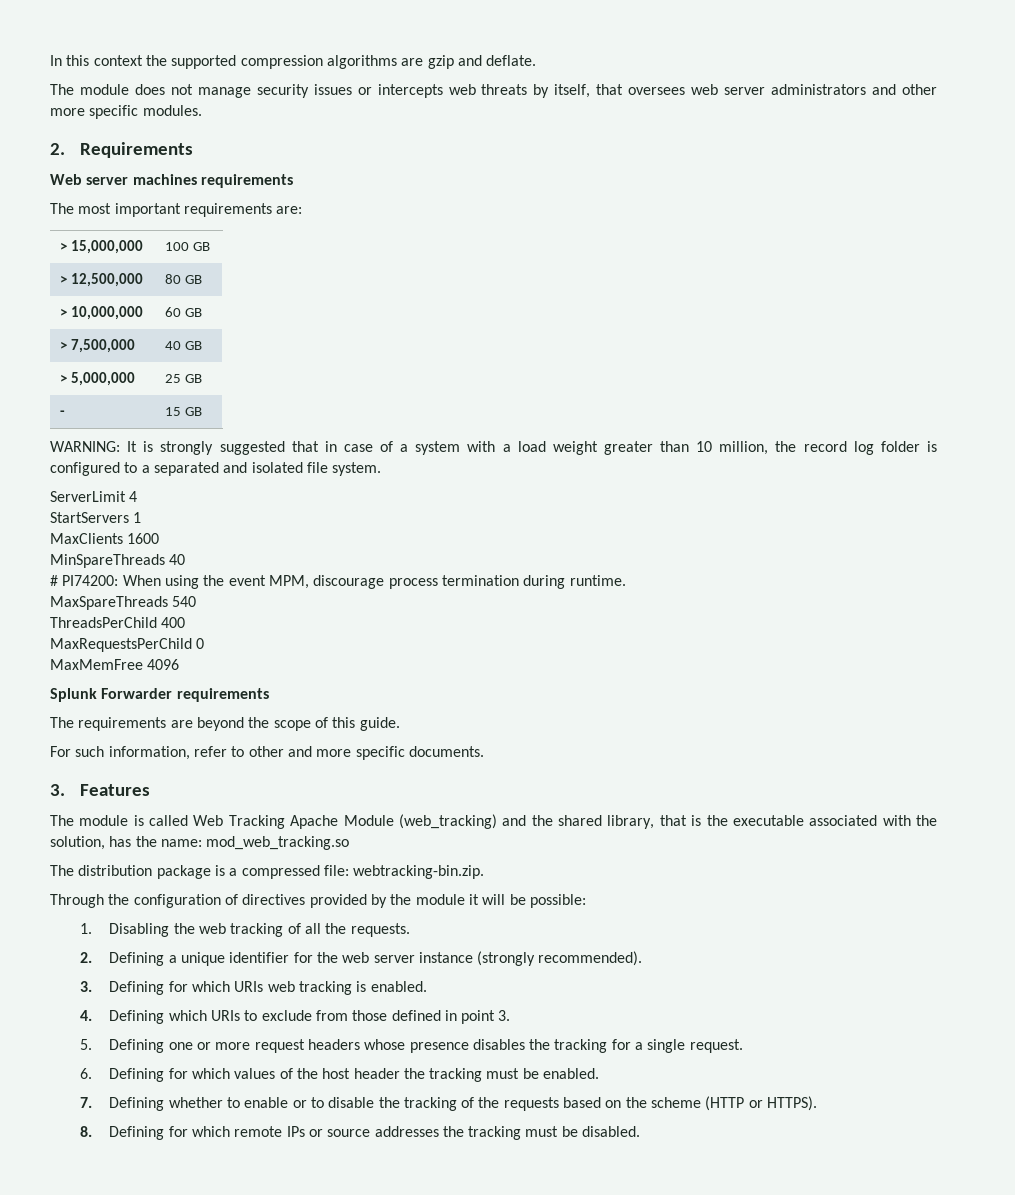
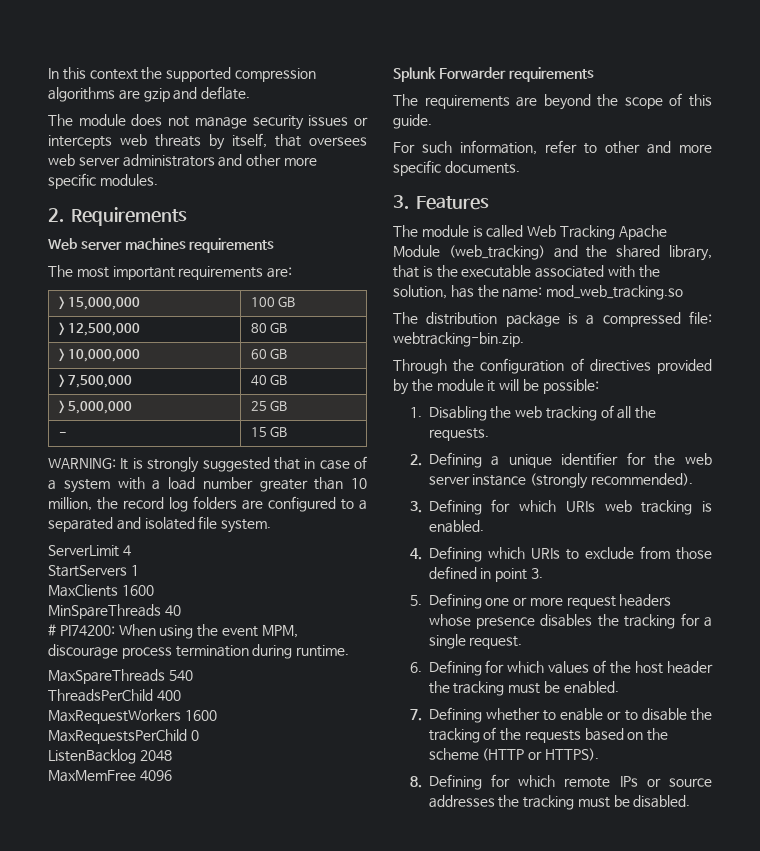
- WARNING: It is strongly suggested that in case of a system with a load weight greater than 10 million, the record log folder is configured to a separated and isolated file system.
+ WARNING: It is strongly suggested that in case of a system with a load number greater than 10 million, the record log folders are configured to a separated and isolated file system.
+ MaxRequestWorkers 1600
+ ListenBacklog 2048

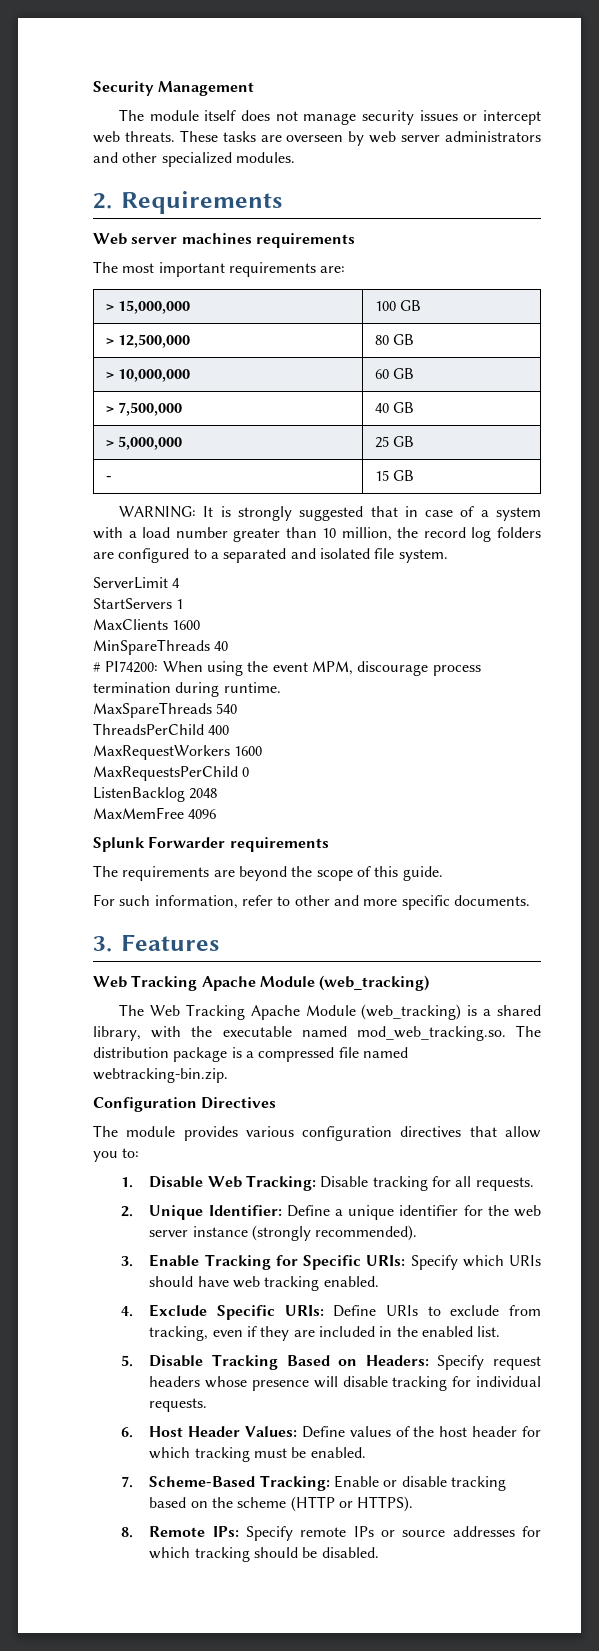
- In this context the supported compression algorithms are gzip and deflate.
- The module does not manage security issues or intercepts web threats by itself, that oversees web server administrators and other more specific modules.
+ Security Management
+ The module itself does not manage security issues or intercept web threats. These tasks are overseen by web server administrators and other specialized modules.
  3. Features
- The module is called Web Tracking Apache Module (web_tracking) and the shared library, that is the executable associated with the solution, has the name: mod_web_tracking.so
- The distribution package is a compressed file: webtracking-bin.zip.
+ Web Tracking Apache Module (web_tracking)
+ The Web Tracking Apache Module (web_tracking) is a shared library, with the executable named mod_web_tracking.so. The distribution package is a compressed file named webtracking-bin.zip.
- Through the configuration of directives provided by the module it will be possible:
- 1. Disabling the web tracking of all the requests.
+ Configuration Directives
+ The module provides various configuration directives that allow you to:
+ 1. Disable Web Tracking: Disable tracking for all requests.
- 2. Defining a unique identifier for the web server instance (strongly recommended).
+ 2. Unique Identifier: Define a unique identifier for the web server instance (strongly recommended).
- 3. Defining for which URIs web tracking is enabled.
+ 3. Enable Tracking for Specific URIs: Specify which URIs should have web tracking enabled.
- 4. Defining which URIs to exclude from those defined in point 3.
- 5. Defining one or more request headers whose presence disables the tracking for a single request.
- 6. Defining for which values of the host header the tracking must be enabled.
+ 4. Exclude Specific URIs: Define URIs to exclude from tracking, even if they are included in the enabled list.
+ 5. Disable Tracking Based on Headers: Specify request headers whose presence will disable tracking for individual requests.
+ 6. Host Header Values: Define values of the host header for which tracking must be enabled.
- 7. Defining whether to enable or to disable the tracking of the requests based on the scheme (HTTP or HTTPS).
+ 7. Scheme-Based Tracking: Enable or disable tracking based on the scheme (HTTP or HTTPS).
- 8. Defining for which remote IPs or source addresses the tracking must be disabled.
+ 8. Remote IPs: Specify remote IPs or source addresses for which tracking should be disabled.

